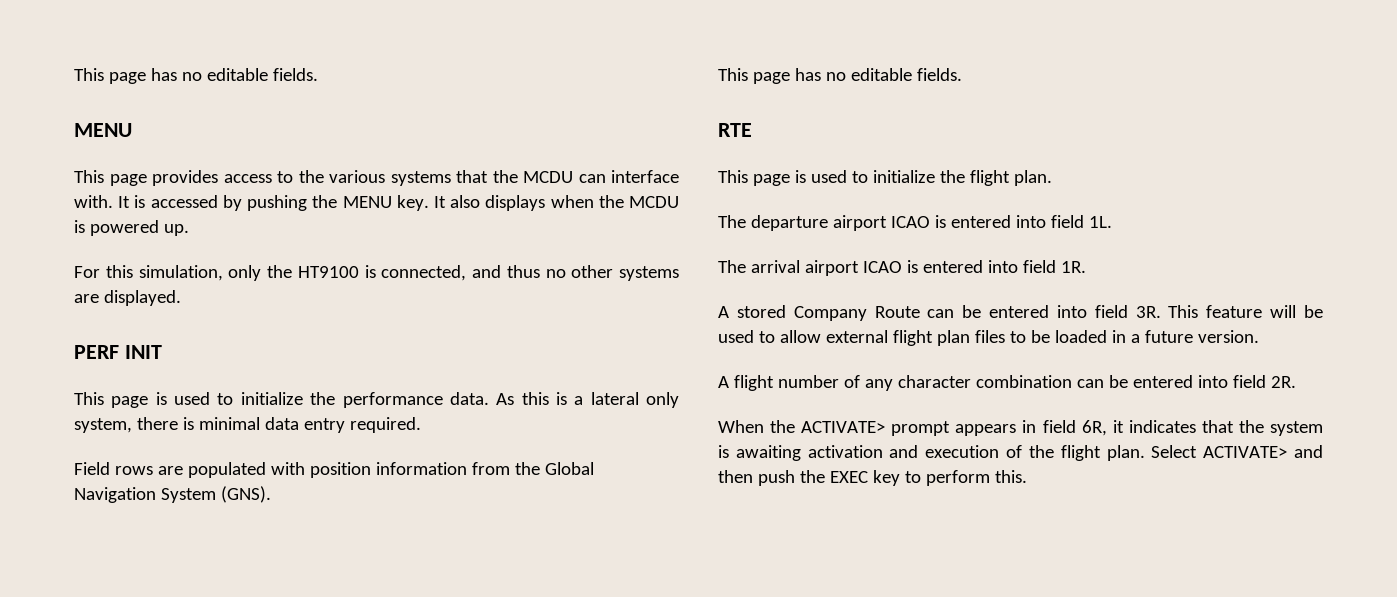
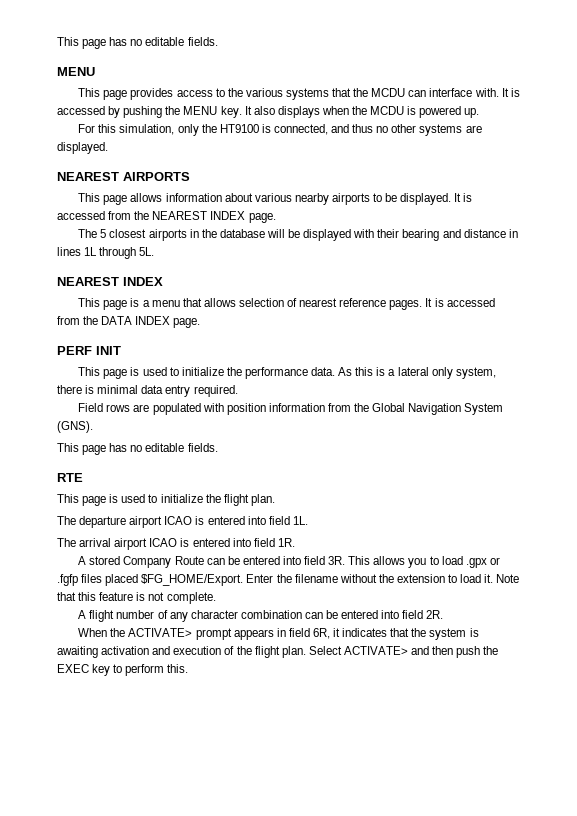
+ NEAREST AIRPORTS
+ This page allows information about various nearby airports to be displayed. It is accessed from the NEAREST INDEX page.
+ The 5 closest airports in the database will be displayed with their bearing and distance in lines 1L through 5L.
+ NEAREST INDEX
+ This page is a menu that allows selection of nearest reference pages. It is accessed from the DATA INDEX page.
- This feature will be used to allow external flight plan files to be loaded in a future version.
+ This allows you to load .gpx or .fgfp files placed $FG_HOME/Export. Enter the filename without the extension to load it. Note that this feature is not complete.

